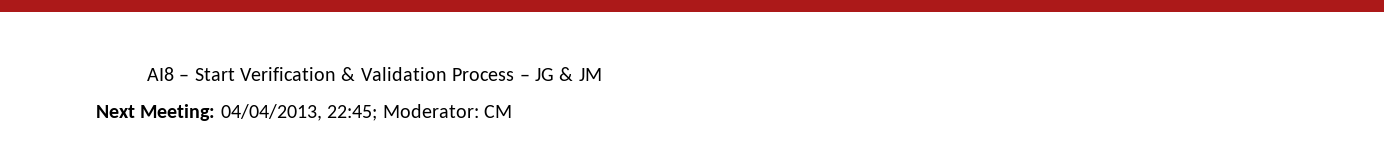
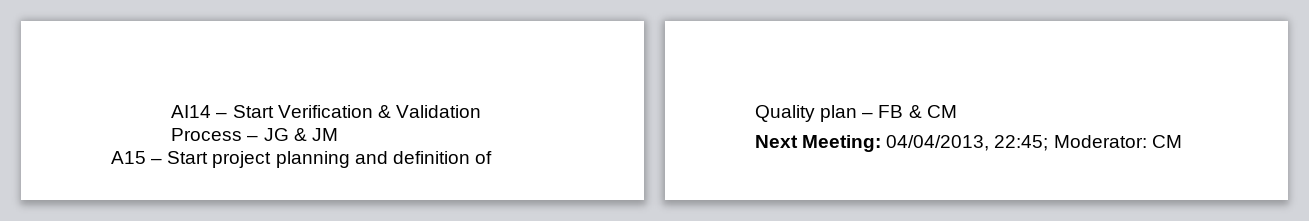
- AI8 – Start Verification & Validation Process – JG & JM
+ AI14 – Start Verification & Validation Process – JG & JM
+ A15 – Start project planning and definition of Quality plan – FB & CM

